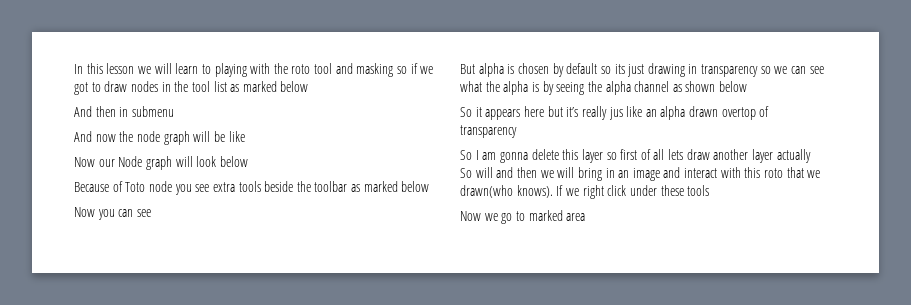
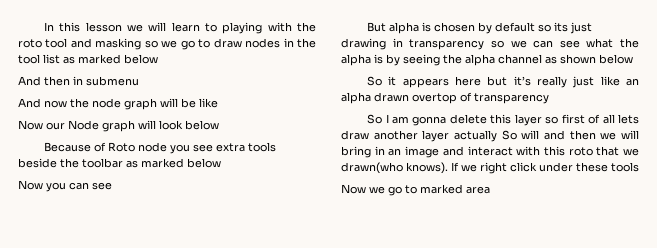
- In this lesson we will learn to playing with the roto tool and masking so if we got to draw nodes in the tool list as marked below
+ In this lesson we will learn to playing with the roto tool and masking so we go to draw nodes in the tool list as marked below
- Because of Toto node you see extra tools beside the toolbar as marked below
+ Because of Roto node you see extra tools beside the toolbar as marked below
- So it appears here but it’s really jus like an alpha drawn overtop of transparency
+ So it appears here but it’s really just like an alpha drawn overtop of transparency

